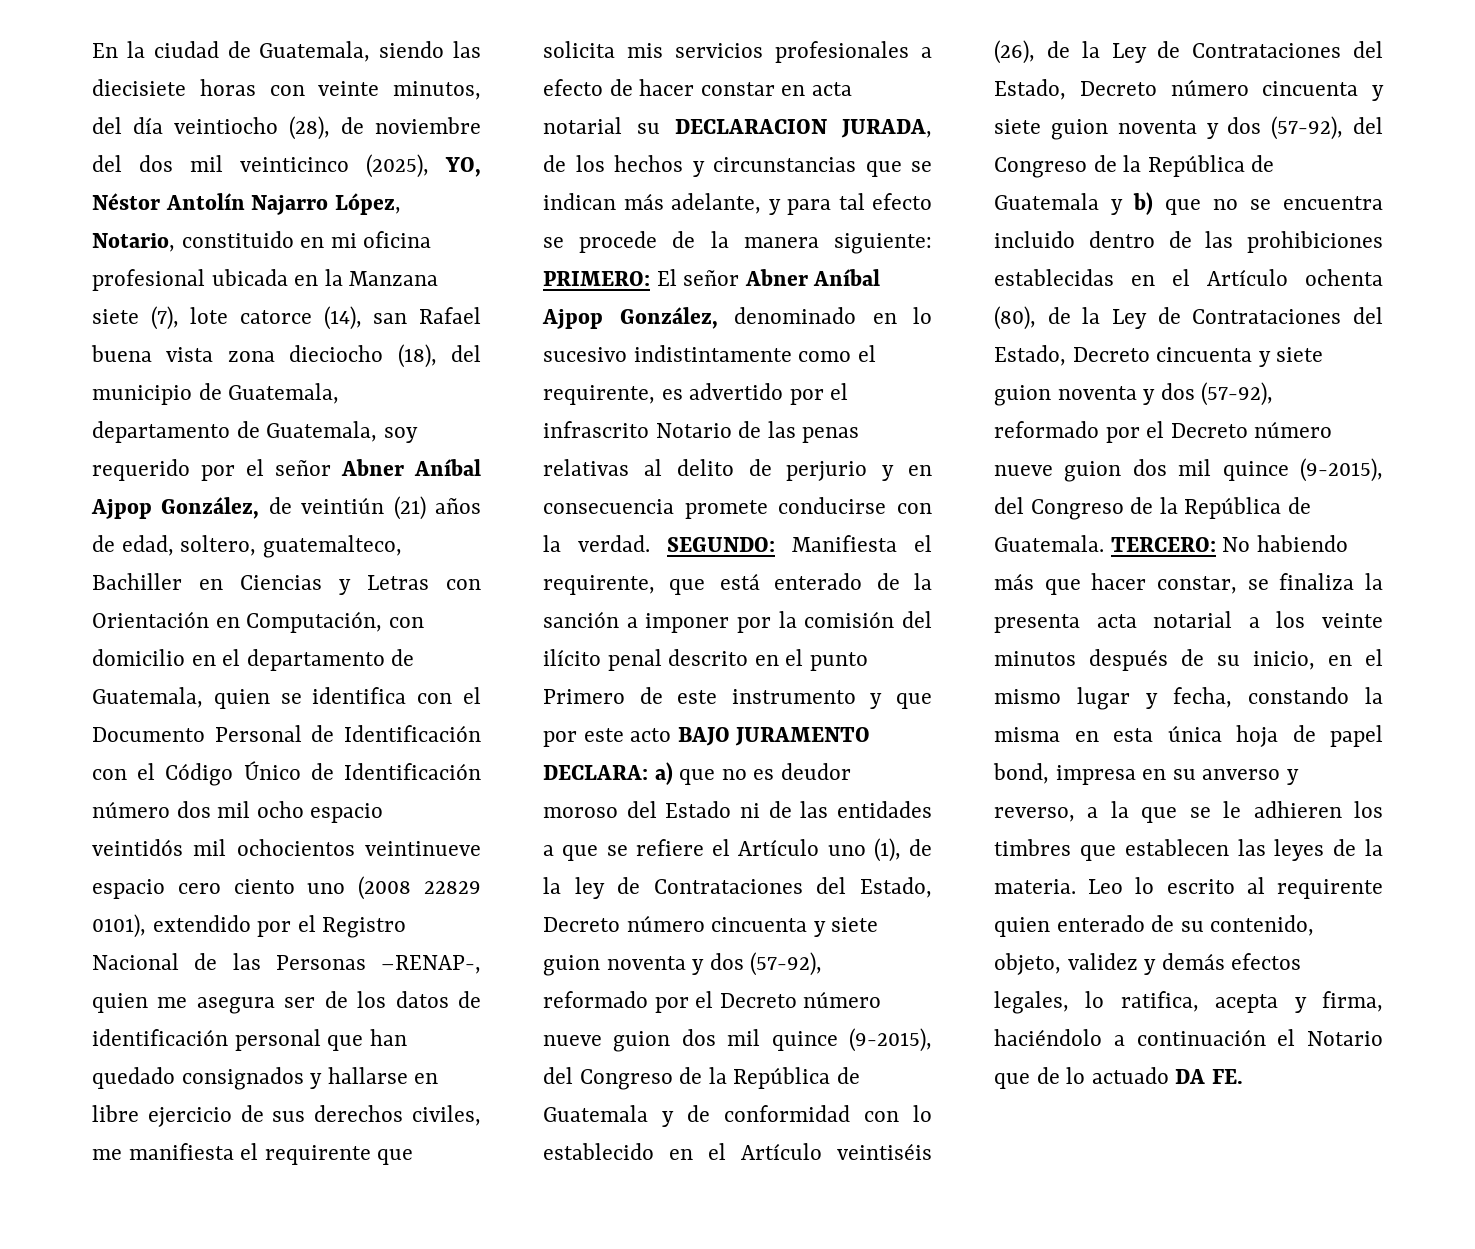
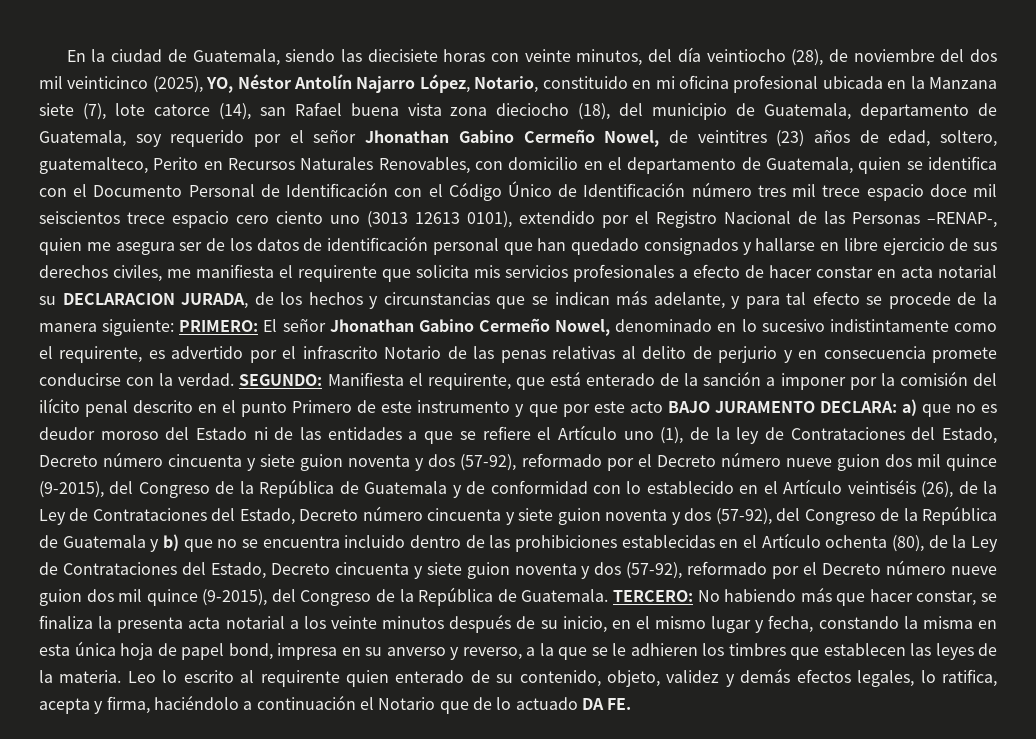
- En la ciudad de Guatemala, siendo las diecisiete horas con veinte minutos, del día veintiocho (28), de noviembre del dos mil veinticinco (2025), YO, Néstor Antolín Najarro López, Notario, constituido en mi oficina profesional ubicada en la Manzana siete (7), lote catorce (14), san Rafael buena vista zona dieciocho (18), del municipio de Guatemala, departamento de Guatemala, soy requerido por el señor Abner Aníbal Ajpop González, de veintiún (21) años de edad, soltero, guatemalteco, Bachiller en Ciencias y Letras con Orientación en Computación, con domicilio en el departamento de Guatemala, quien se identifica con el Documento Personal de Identificación con el Código Único de Identificación número dos mil ocho espacio veintidós mil ochocientos veintinueve espacio cero ciento uno (2008 22829 0101), extendido por el Registro Nacional de las Personas –RENAP-, quien me asegura ser de los datos de identificación personal que han quedado consignados y hallarse en libre ejercicio de sus derechos civiles, me manifiesta el requirente que solicita mis servicios profesionales a efecto de hacer constar en acta notarial su DECLARACION JURADA, de los hechos y circunstancias que se indican más adelante, y para tal efecto se procede de la manera siguiente:
+ En la ciudad de Guatemala, siendo las diecisiete horas con veinte minutos, del día veintiocho (28), de noviembre del dos mil veinticinco (2025), YO, Néstor Antolín Najarro López, Notario, constituido en mi oficina profesional ubicada en la Manzana siete (7), lote catorce (14), san Rafael buena vista zona dieciocho (18), del municipio de Guatemala, departamento de Guatemala, soy requerido por el señor Jhonathan Gabino Cermeño Nowel, de veintitres (23) años de edad, soltero, guatemalteco, Perito en Recursos Naturales Renovables, con domicilio en el departamento de Guatemala, quien se identifica con el Documento Personal de Identificación con el Código Único de Identificación número tres mil trece espacio doce mil seiscientos trece espacio cero ciento uno (3013 12613 0101), extendido por el Registro Nacional de las Personas –RENAP-, quien me asegura ser de los datos de identificación personal que han quedado consignados y hallarse en libre ejercicio de sus derechos civiles, me manifiesta el requirente que solicita mis servicios profesionales a efecto de hacer constar en acta notarial su DECLARACION JURADA, de los hechos y circunstancias que se indican más adelante, y para tal efecto se procede de la manera siguiente:
- El señor Abner Aníbal Ajpop González, denominado en lo sucesivo indistintamente como el requirente, es advertido por el infrascrito Notario de las penas relativas al delito de perjurio y en consecuencia promete conducirse con la verdad.
+ El señor Jhonathan Gabino Cermeño Nowel, denominado en lo sucesivo indistintamente como el requirente, es advertido por el infrascrito Notario de las penas relativas al delito de perjurio y en consecuencia promete conducirse con la verdad.

